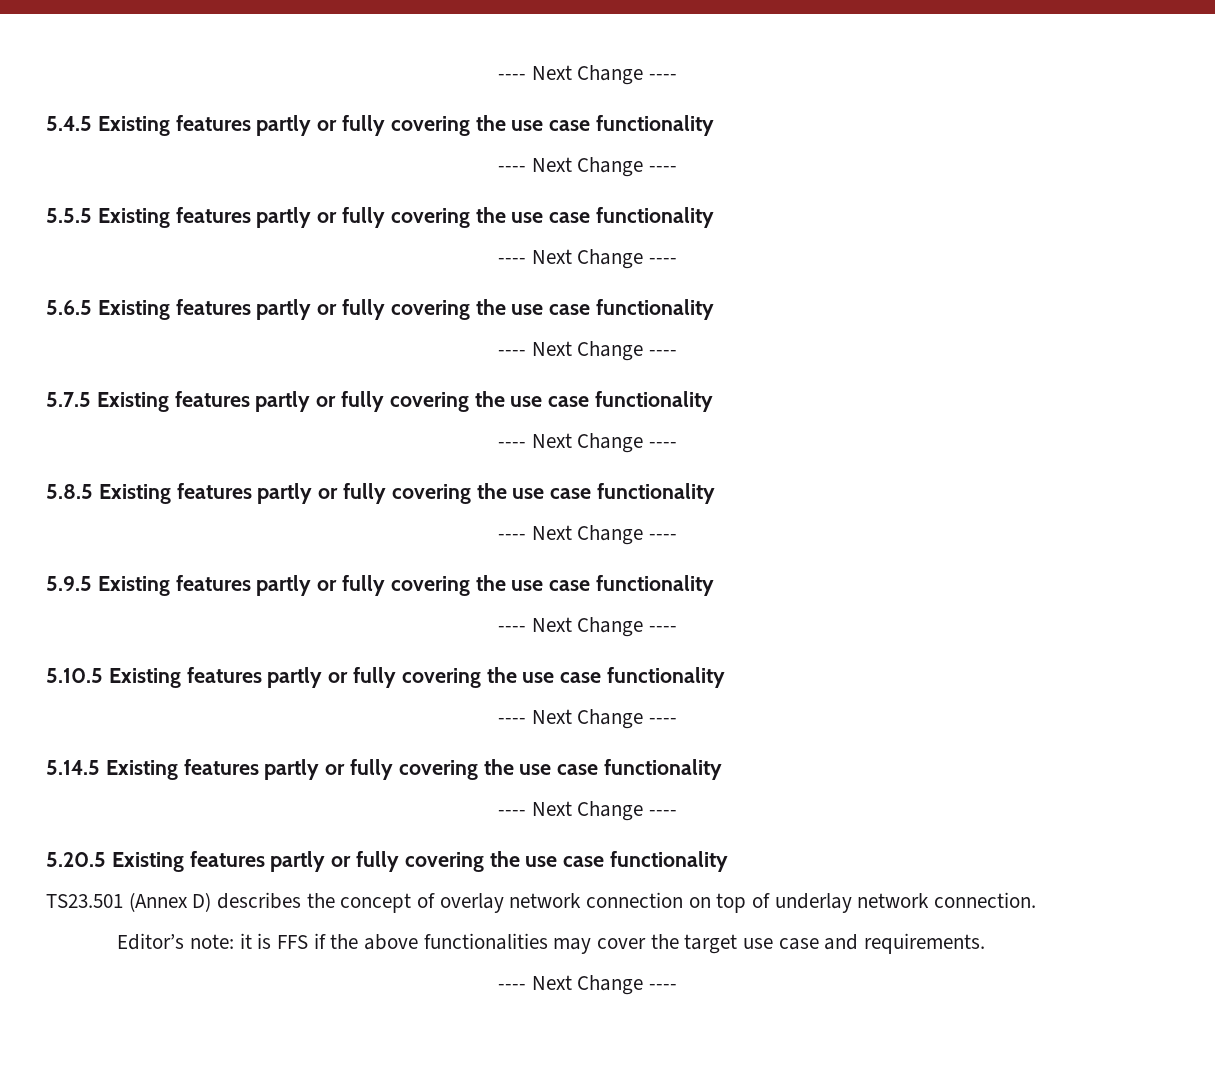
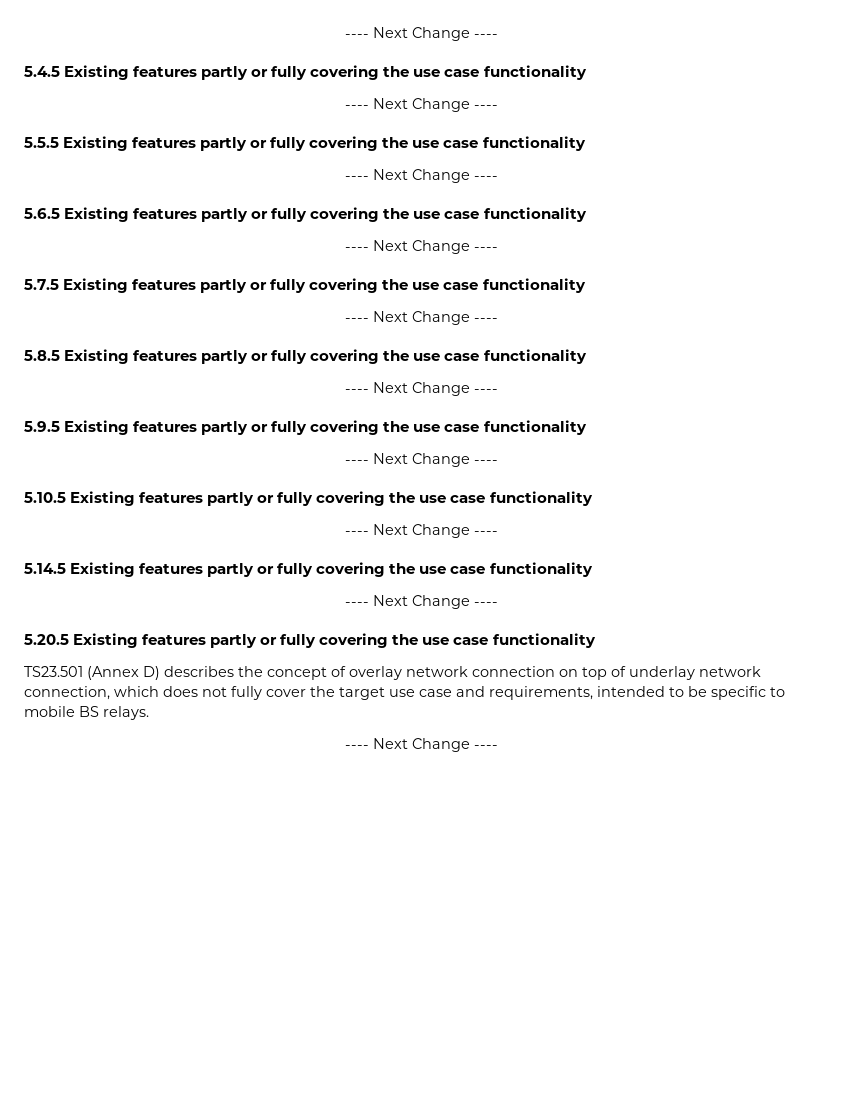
- TS23.501 (Annex D) describes the concept of overlay network connection on top of underlay network connection.
- Editor’s note: it is FFS if the above functionalities may cover the target use case and requirements.
+ TS23.501 (Annex D) describes the concept of overlay network connection on top of underlay network connection, which does not fully cover the target use case and requirements, intended to be specific to mobile BS relays.

